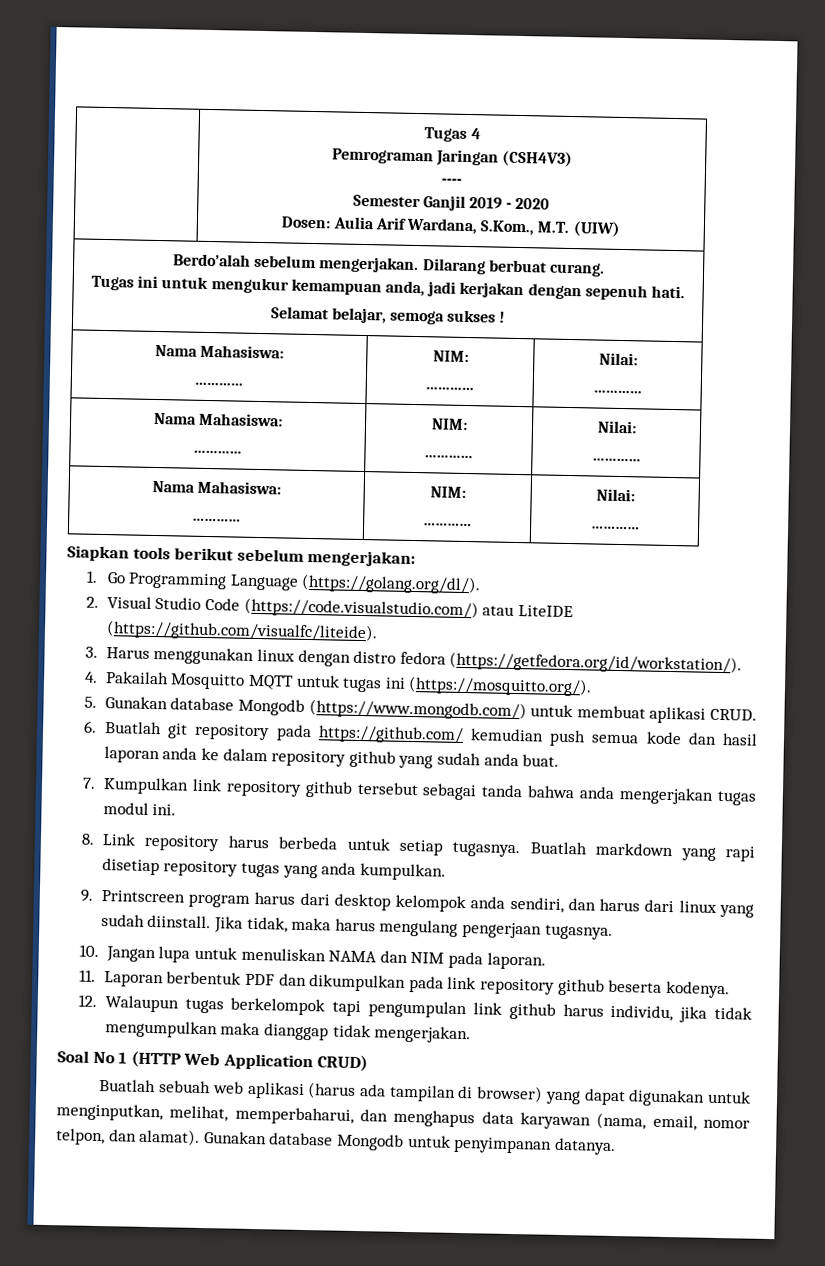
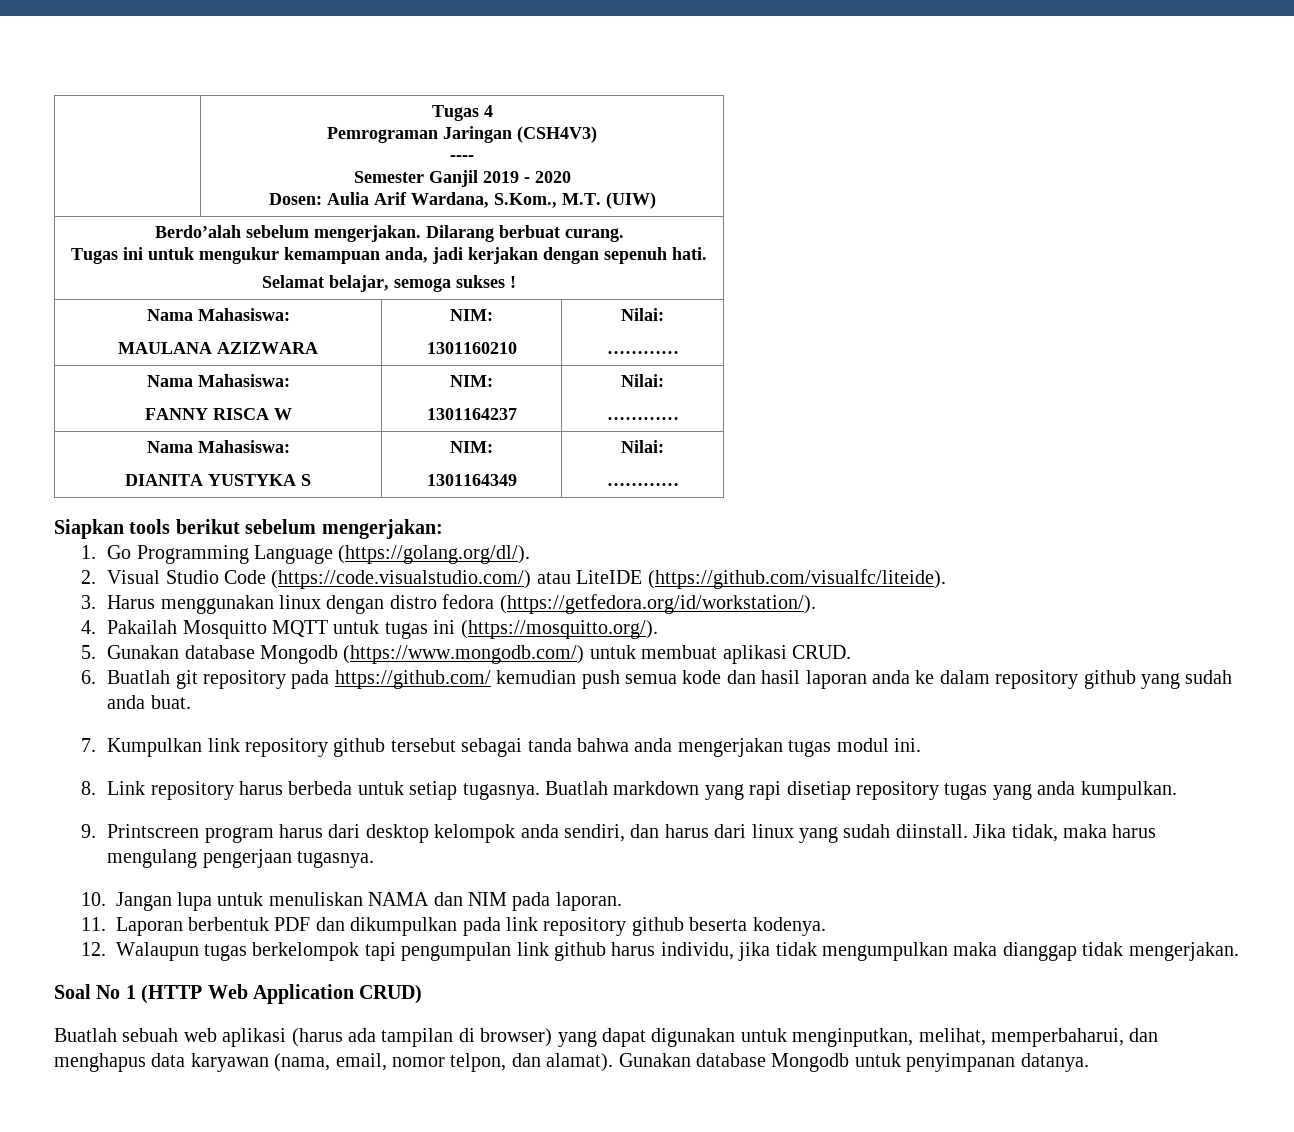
  Berdo’alah sebelum mengerjakan. Dilarang berbuat curang.
  Tugas ini untuk mengukur kemampuan anda, jadi kerjakan dengan sepenuh hati.
  Selamat belajar, semoga sukses !
  Nama Mahasiswa:
- ………… | NIM:
- ………… | Nilai:
+ MAULANA AZIZWARA | NIM:
+ 1301160210 | Nilai:
  …………
  Nama Mahasiswa:
- ………… | NIM:
- ………… | Nilai:
+ FANNY RISCA W | NIM:
+ 1301164237 | Nilai:
  …………
  Nama Mahasiswa:
- ………… | NIM:
- ………… | Nilai:
+ DIANITA YUSTYKA S | NIM:
+ 1301164349 | Nilai:

